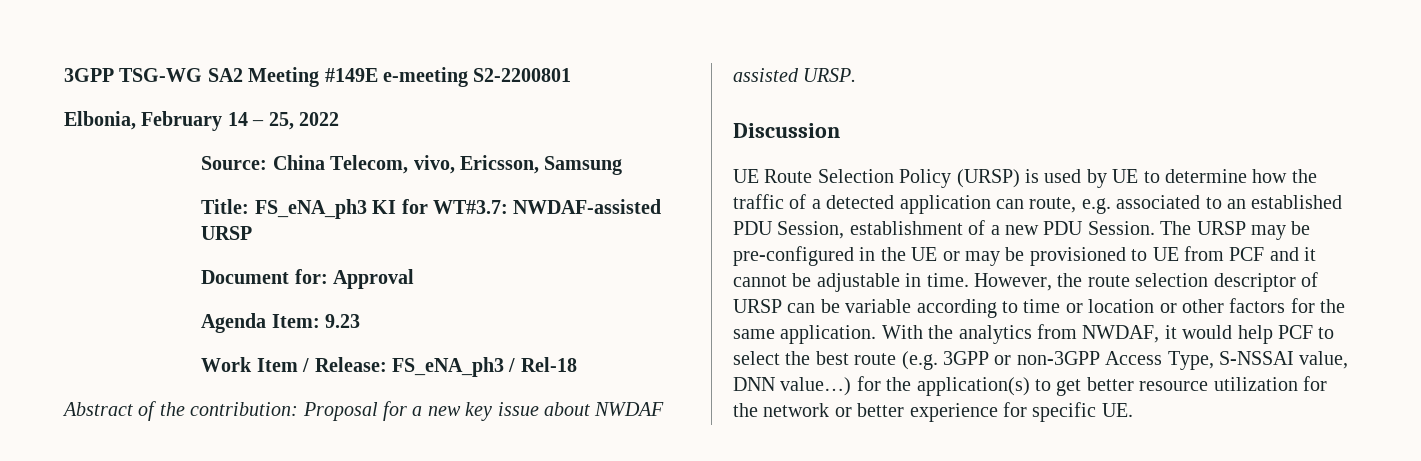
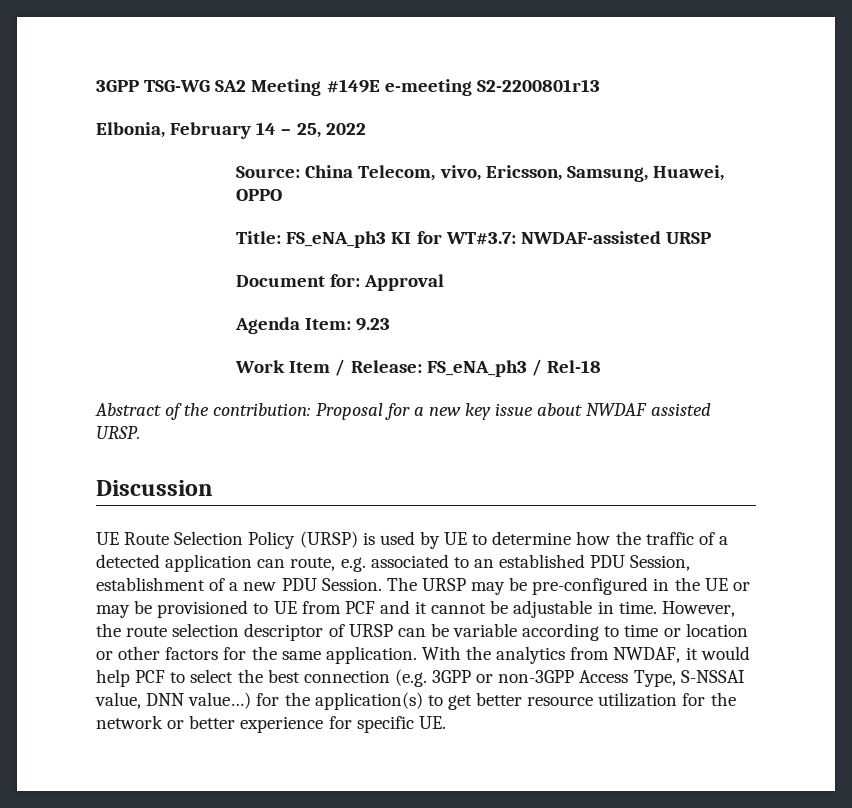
- 3GPP TSG-WG SA2 Meeting #149E e-meeting S2-2200801
+ 3GPP TSG-WG SA2 Meeting #149E e-meeting S2-2200801r13
- Source: China Telecom, vivo, Ericsson, Samsung
+ Source: China Telecom, vivo, Ericsson, Samsung, Huawei, OPPO
- With the analytics from NWDAF, it would help PCF to select the best route (e.g. 3GPP or non-3GPP Access Type, S-NSSAI value, DNN value…) for the application(s) to get better resource utilization for the network or better experience for specific UE.
+ With the analytics from NWDAF, it would help PCF to select the best connection (e.g. 3GPP or non-3GPP Access Type, S-NSSAI value, DNN value…) for the application(s) to get better resource utilization for the network or better experience for specific UE.

